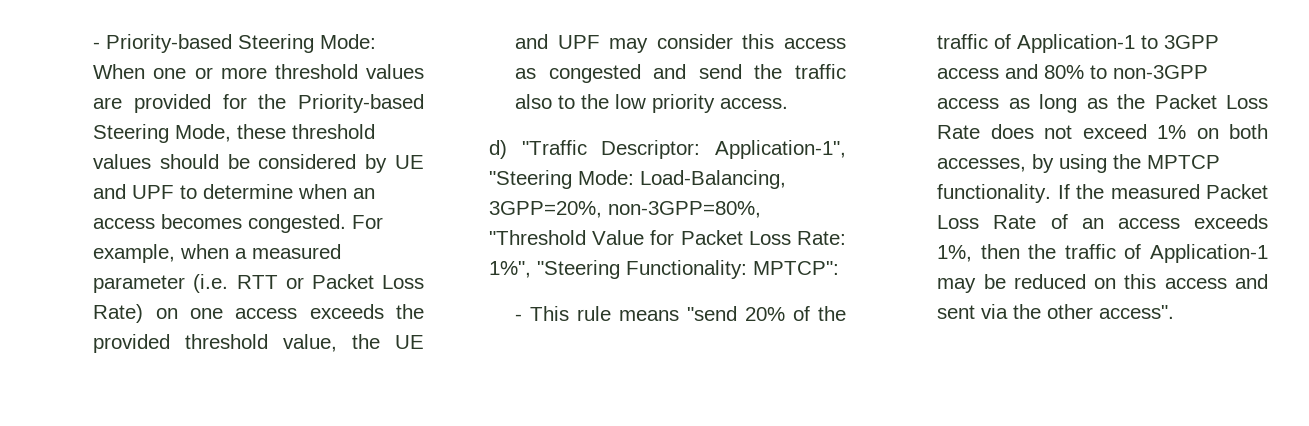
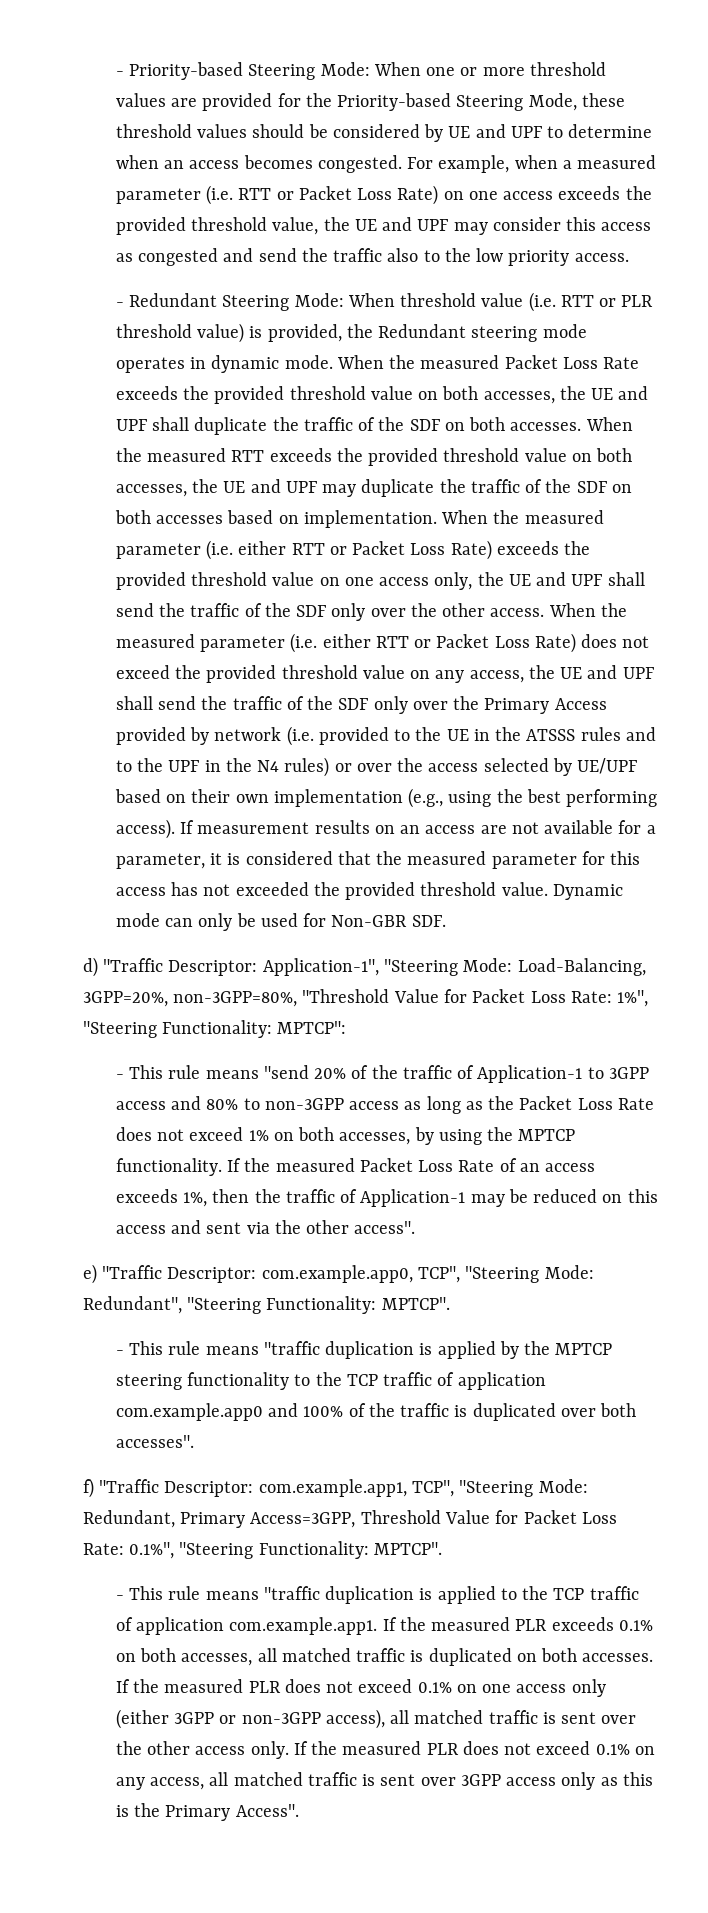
+ - Redundant Steering Mode: When threshold value (i.e. RTT or PLR threshold value) is provided, the Redundant steering mode operates in dynamic mode. When the measured Packet Loss Rate exceeds the provided threshold value on both accesses, the UE and UPF shall duplicate the traffic of the SDF on both accesses. When the measured RTT exceeds the provided threshold value on both accesses, the UE and UPF may duplicate the traffic of the SDF on both accesses based on implementation. When the measured parameter (i.e. either RTT or Packet Loss Rate) exceeds the provided threshold value on one access only, the UE and UPF shall send the traffic of the SDF only over the other access. When the measured parameter (i.e. either RTT or Packet Loss Rate) does not exceed the provided threshold value on any access, the UE and UPF shall send the traffic of the SDF only over the Primary Access provided by network (i.e. provided to the UE in the ATSSS rules and to the UPF in the N4 rules) or over the access selected by UE/UPF based on their own implementation (e.g., using the best performing access). If measurement results on an access are not available for a parameter, it is considered that the measured parameter for this access has not exceeded the provided threshold value. Dynamic mode can only be used for Non-GBR SDF.
+ e) "Traffic Descriptor: com.example.app0, TCP", "Steering Mode: Redundant", "Steering Functionality: MPTCP".
+ - This rule means "traffic duplication is applied by the MPTCP steering functionality to the TCP traffic of application com.example.app0 and 100% of the traffic is duplicated over both accesses".
+ f) "Traffic Descriptor: com.example.app1, TCP", "Steering Mode: Redundant, Primary Access=3GPP, Threshold Value for Packet Loss Rate: 0.1%", "Steering Functionality: MPTCP".
+ - This rule means "traffic duplication is applied to the TCP traffic of application com.example.app1. If the measured PLR exceeds 0.1% on both accesses, all matched traffic is duplicated on both accesses. If the measured PLR does not exceed 0.1% on one access only (either 3GPP or non-3GPP access), all matched traffic is sent over the other access only. If the measured PLR does not exceed 0.1% on any access, all matched traffic is sent over 3GPP access only as this is the Primary Access".

